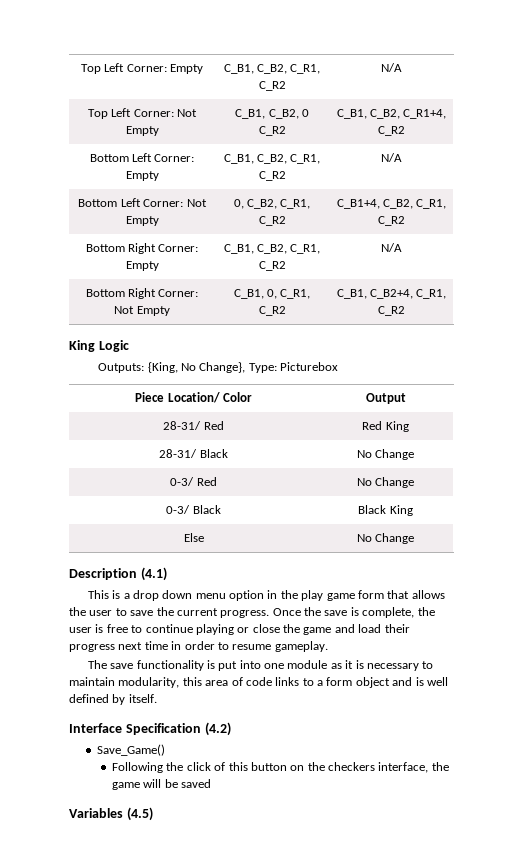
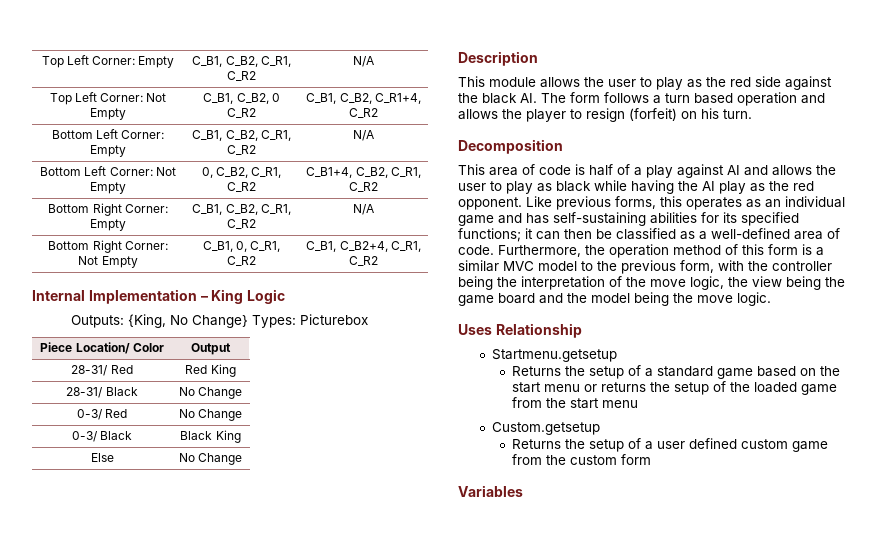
- King Logic
+ Internal Implementation – King Logic
- Outputs: {King, No Change}, Type: Picturebox
+ Outputs: {King, No Change} Types: Picturebox
- Description (4.1)
- This is a drop down menu option in the play game form that allows the user to save the current progress. Once the save is complete, the user is free to continue playing or close the game and load their progress next time in order to resume gameplay.
- The save functionality is put into one module as it is necessary to maintain modularity, this area of code links to a form object and is well defined by itself.
- Interface Specification (4.2)
- Save_Game()
- Following the click of this button on the checkers interface, the game will be saved
+ Description
+ This module allows the user to play as the red side against the black AI. The form follows a turn based operation and allows the player to resign (forfeit) on his turn.
+ Decomposition
+ This area of code is half of a play against AI and allows the user to play as black while having the AI play as the red opponent. Like previous forms, this operates as an individual game and has self-sustaining abilities for its specified functions; it can then be classified as a well-defined area of code. Furthermore, the operation method of this form is a similar MVC model to the previous form, with the controller being the interpretation of the move logic, the view being the game board and the model being the move logic.
+ Uses Relationship
+ Startmenu.getsetup
+ Returns the setup of a standard game based on the start menu or returns the setup of the loaded game from the start menu
+ Custom.getsetup
+ Returns the setup of a user defined custom game from the custom form
- Variables (4.5)
+ Variables

